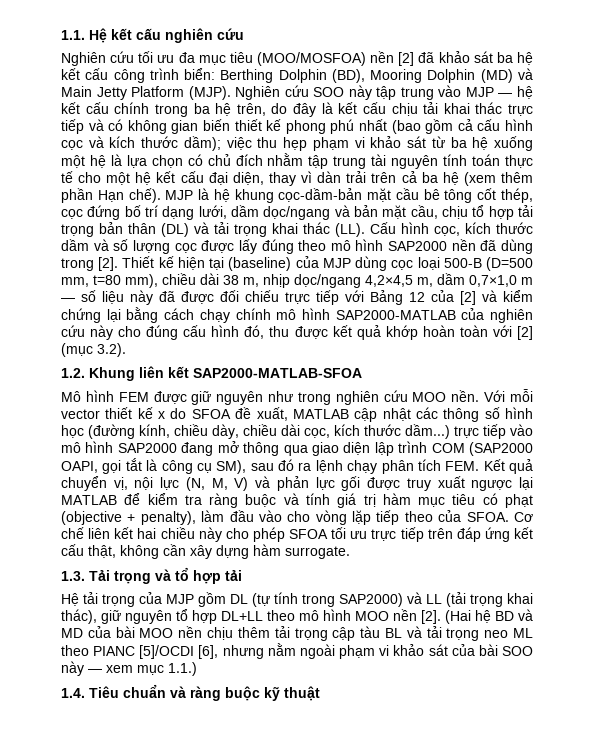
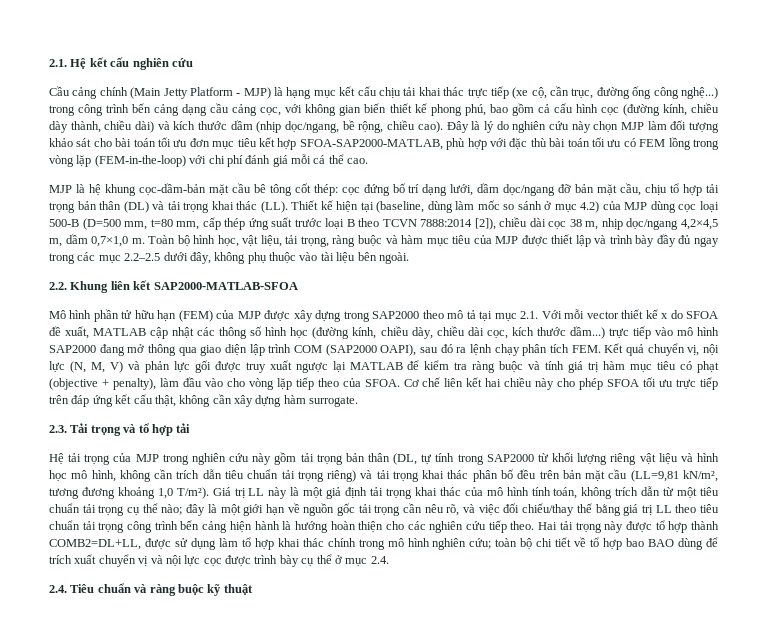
- 1.1. Hệ kết cấu nghiên cứu
+ 2.1. Hệ kết cấu nghiên cứu
- Nghiên cứu tối ưu đa mục tiêu (MOO/MOSFOA) nền [2] đã khảo sát ba hệ kết cấu công trình biển: Berthing Dolphin (BD), Mooring Dolphin (MD) và Main Jetty Platform (MJP). Nghiên cứu SOO này tập trung vào MJP — hệ kết cấu chính trong ba hệ trên, do đây là kết cấu chịu tải khai thác trực tiếp và có không gian biến thiết kế phong phú nhất (bao gồm cả cấu hình cọc và kích thước dầm); việc thu hẹp phạm vi khảo sát từ ba hệ xuống một hệ là lựa chọn có chủ đích nhằm tập trung tài nguyên tính toán thực tế cho một hệ kết cấu đại diện, thay vì dàn trải trên cả ba hệ (xem thêm phần Hạn chế). MJP là hệ khung cọc-dầm-bản mặt cầu bê tông cốt thép, cọc đứng bố trí dạng lưới, dầm dọc/ngang và bản mặt cầu, chịu tổ hợp tải trọng bản thân (DL) và tải trọng khai thác (LL). Cấu hình cọc, kích thước dầm và số lượng cọc được lấy đúng theo mô hình SAP2000 nền đã dùng trong [2]. Thiết kế hiện tại (baseline) của MJP dùng cọc loại 500-B (D=500 mm, t=80 mm), chiều dài 38 m, nhịp dọc/ngang 4,2×4,5 m, dầm 0,7×1,0 m — số liệu này đã được đối chiếu trực tiếp với Bảng 12 của [2] và kiểm chứng lại bằng cách chạy chính mô hình SAP2000-MATLAB của nghiên cứu này cho đúng cấu hình đó, thu được kết quả khớp hoàn toàn với [2] (mục 3.2).
- 1.2. Khung liên kết SAP2000-MATLAB-SFOA
+ Cầu cảng chính (Main Jetty Platform - MJP) là hạng mục kết cấu chịu tải khai thác trực tiếp (xe cộ, cần trục, đường ống công nghệ...) trong công trình bến cảng dạng cầu cảng cọc, với không gian biến thiết kế phong phú, bao gồm cả cấu hình cọc (đường kính, chiều dày thành, chiều dài) và kích thước dầm (nhịp dọc/ngang, bề rộng, chiều cao). Đây là lý do nghiên cứu này chọn MJP làm đối tượng khảo sát cho bài toán tối ưu đơn mục tiêu kết hợp SFOA-SAP2000-MATLAB, phù hợp với đặc thù bài toán tối ưu có FEM lồng trong vòng lặp (FEM-in-the-loop) với chi phí đánh giá mỗi cá thể cao.
+ MJP là hệ khung cọc-dầm-bản mặt cầu bê tông cốt thép: cọc đứng bố trí dạng lưới, dầm dọc/ngang đỡ bản mặt cầu, chịu tổ hợp tải trọng bản thân (DL) và tải trọng khai thác (LL). Thiết kế hiện tại (baseline, dùng làm mốc so sánh ở mục 4.2) của MJP dùng cọc loại 500-B (D=500 mm, t=80 mm, cấp thép ứng suất trước loại B theo TCVN 7888:2014 [2]), chiều dài cọc 38 m, nhịp dọc/ngang 4,2×4,5 m, dầm 0,7×1,0 m. Toàn bộ hình học, vật liệu, tải trọng, ràng buộc và hàm mục tiêu của MJP được thiết lập và trình bày đầy đủ ngay trong các mục 2.2–2.5 dưới đây, không phụ thuộc vào tài liệu bên ngoài.
+ 2.2. Khung liên kết SAP2000-MATLAB-SFOA
- Mô hình FEM được giữ nguyên như trong nghiên cứu MOO nền. Với mỗi vector thiết kế x do SFOA đề xuất, MATLAB cập nhật các thông số hình học (đường kính, chiều dày, chiều dài cọc, kích thước dầm...) trực tiếp vào mô hình SAP2000 đang mở thông qua giao diện lập trình COM (SAP2000 OAPI, gọi tắt là công cụ SM), sau đó ra lệnh chạy phân tích FEM. Kết quả chuyển vị, nội lực (N, M, V) và phản lực gối được truy xuất ngược lại MATLAB để kiểm tra ràng buộc và tính giá trị hàm mục tiêu có phạt (objective + penalty), làm đầu vào cho vòng lặp tiếp theo của SFOA.
+ Mô hình phần tử hữu hạn (FEM) của MJP được xây dựng trong SAP2000 theo mô tả tại mục 2.1. Với mỗi vector thiết kế x do SFOA đề xuất, MATLAB cập nhật các thông số hình học (đường kính, chiều dày, chiều dài cọc, kích thước dầm...) trực tiếp vào mô hình SAP2000 đang mở thông qua giao diện lập trình COM (SAP2000 OAPI), sau đó ra lệnh chạy phân tích FEM. Kết quả chuyển vị, nội lực (N, M, V) và phản lực gối được truy xuất ngược lại MATLAB để kiểm tra ràng buộc và tính giá trị hàm mục tiêu có phạt (objective + penalty), làm đầu vào cho vòng lặp tiếp theo của SFOA.
- 1.3. Tải trọng và tổ hợp tải
+ 2.3. Tải trọng và tổ hợp tải
- Hệ tải trọng của MJP gồm DL (tự tính trong SAP2000) và LL (tải trọng khai thác), giữ nguyên tổ hợp DL+LL theo mô hình MOO nền [2]. (Hai hệ BD và MD của bài MOO nền chịu thêm tải trọng cập tàu BL và tải trọng neo ML theo PIANC [5]/OCDI [6], nhưng nằm ngoài phạm vi khảo sát của bài SOO này — xem mục 1.1.)
- 1.4. Tiêu chuẩn và ràng buộc kỹ thuật
+ Hệ tải trọng của MJP trong nghiên cứu này gồm tải trọng bản thân (DL, tự tính trong SAP2000 từ khối lượng riêng vật liệu và hình học mô hình, không cần trích dẫn tiêu chuẩn tải trọng riêng) và tải trọng khai thác phân bố đều trên bản mặt cầu (LL=9,81 kN/m², tương đương khoảng 1,0 T/m²). Giá trị LL này là một giả định tải trọng khai thác của mô hình tính toán, không trích dẫn từ một tiêu chuẩn tải trọng cụ thể nào; đây là một giới hạn về nguồn gốc tải trọng cần nêu rõ, và việc đối chiếu/thay thế bằng giá trị LL theo tiêu chuẩn tải trọng công trình bến cảng hiện hành là hướng hoàn thiện cho các nghiên cứu tiếp theo. Hai tải trọng này được tổ hợp thành COMB2=DL+LL, được sử dụng làm tổ hợp khai thác chính trong mô hình nghiên cứu; toàn bộ chi tiết về tổ hợp bao BAO dùng để trích xuất chuyển vị và nội lực cọc được trình bày cụ thể ở mục 2.4.
+ 2.4. Tiêu chuẩn và ràng buộc kỹ thuật

